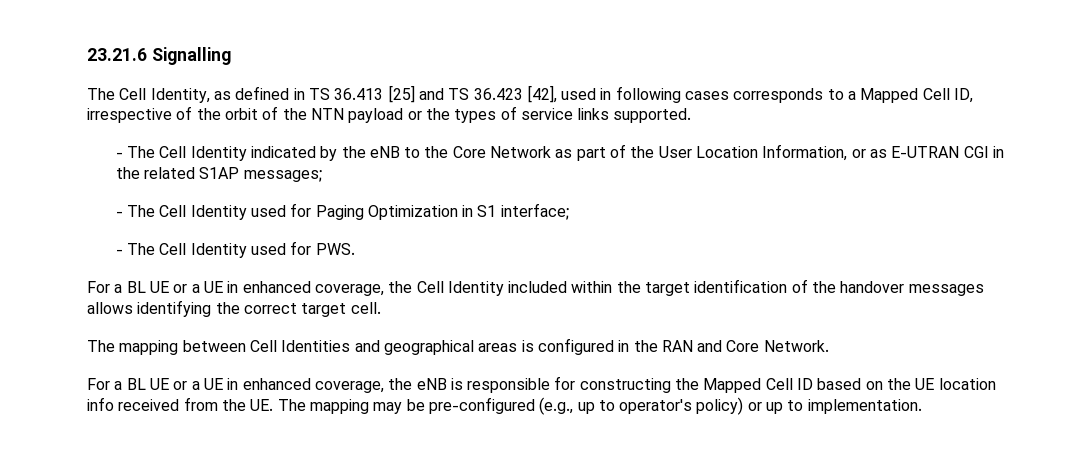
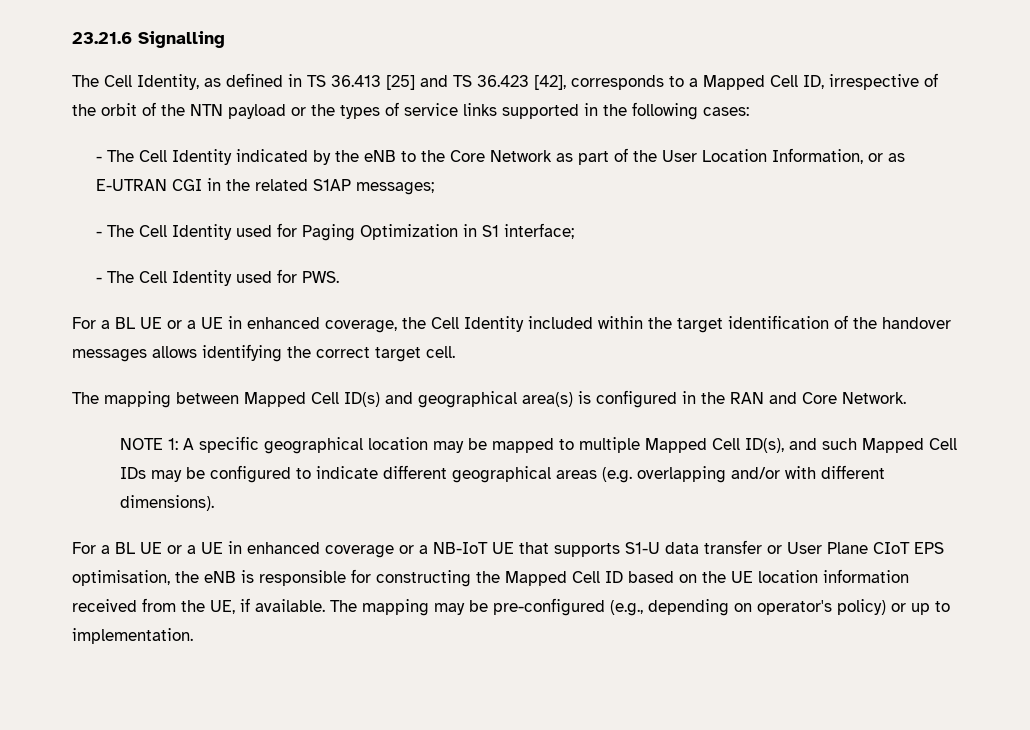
- The Cell Identity, as defined in TS 36.413 [25] and TS 36.423 [42], used in following cases corresponds to a Mapped Cell ID, irrespective of the orbit of the NTN payload or the types of service links supported.
+ The Cell Identity, as defined in TS 36.413 [25] and TS 36.423 [42], corresponds to a Mapped Cell ID, irrespective of the orbit of the NTN payload or the types of service links supported in the following cases:
- The mapping between Cell Identities and geographical areas is configured in the RAN and Core Network.
+ The mapping between Mapped Cell ID(s) and geographical area(s) is configured in the RAN and Core Network.
- For a BL UE or a UE in enhanced coverage, the eNB is responsible for constructing the Mapped Cell ID based on the UE location info received from the UE. The mapping may be pre-configured (e.g., up to operator's policy) or up to implementation.
+ NOTE 1: A specific geographical location may be mapped to multiple Mapped Cell ID(s), and such Mapped Cell IDs may be configured to indicate different geographical areas (e.g. overlapping and/or with different dimensions).
+ For a BL UE or a UE in enhanced coverage or a NB-IoT UE that supports S1-U data transfer or User Plane CIoT EPS optimisation, the eNB is responsible for constructing the Mapped Cell ID based on the UE location information received from the UE, if available. The mapping may be pre-configured (e.g., depending on operator's policy) or up to implementation.

